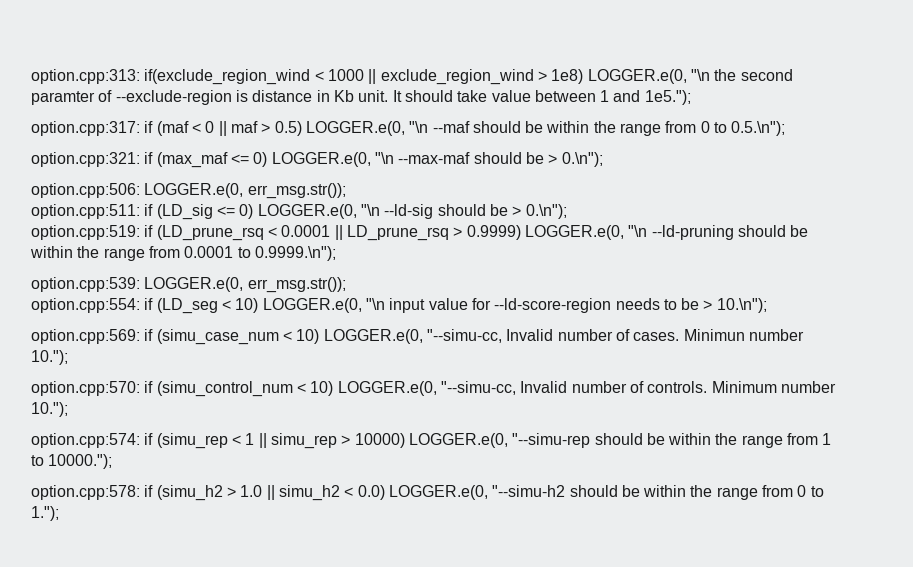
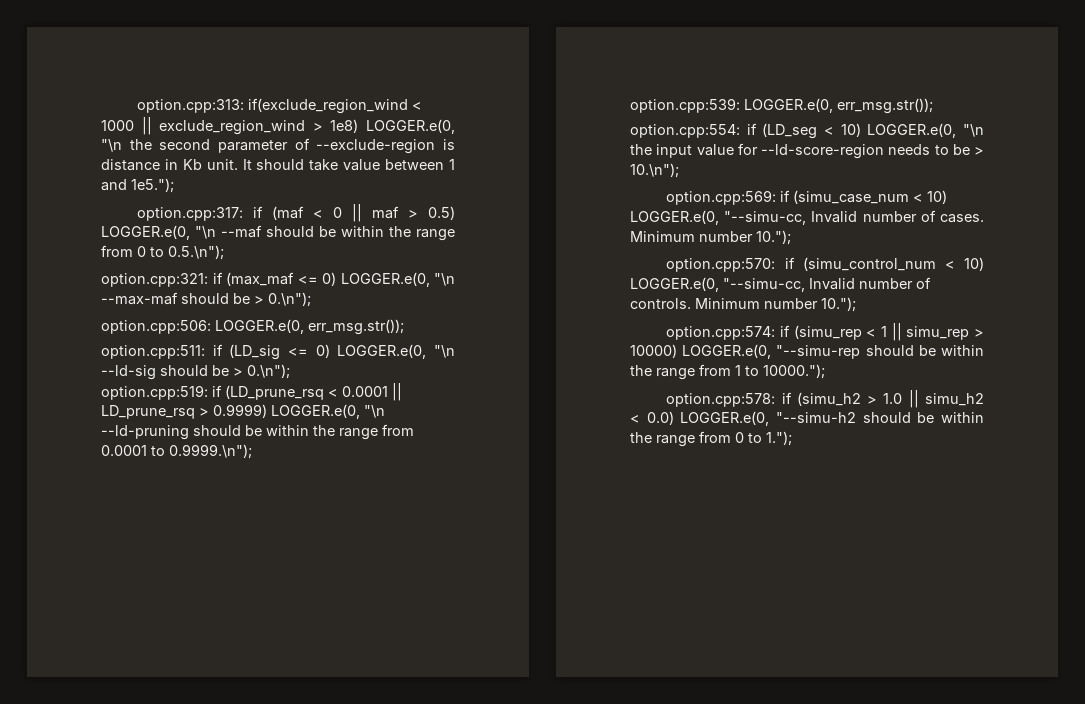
- option.cpp:313: if(exclude_region_wind < 1000 || exclude_region_wind > 1e8) LOGGER.e(0, "\n the second paramter of --exclude-region is distance in Kb unit.
+ option.cpp:313: if(exclude_region_wind < 1000 || exclude_region_wind > 1e8) LOGGER.e(0, "\n the second parameter of --exclude-region is distance in Kb unit.
- option.cpp:554: if (LD_seg < 10) LOGGER.e(0, "\n input value for --ld-score-region needs to be > 10.\n");
+ option.cpp:554: if (LD_seg < 10) LOGGER.e(0, "\n the input value for --ld-score-region needs to be > 10.\n");
- option.cpp:569: if (simu_case_num < 10) LOGGER.e(0, "--simu-cc, Invalid number of cases. Minimun number 10.");
+ option.cpp:569: if (simu_case_num < 10) LOGGER.e(0, "--simu-cc, Invalid number of cases. Minimum number 10.");

